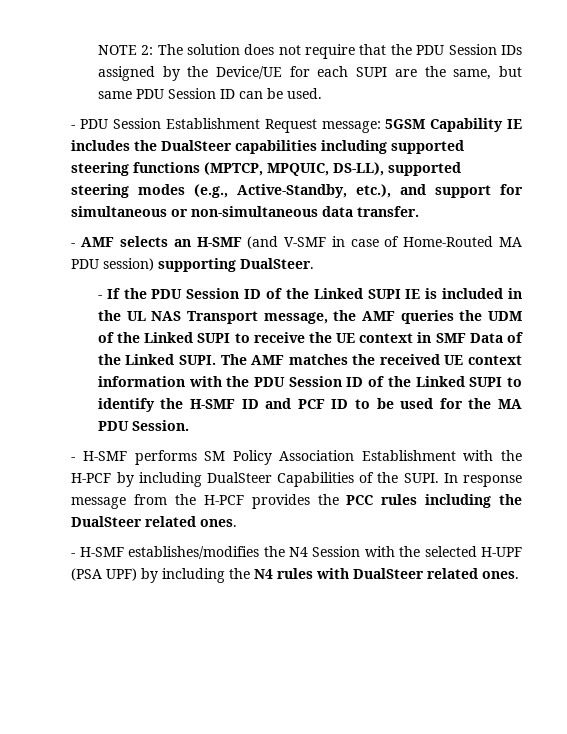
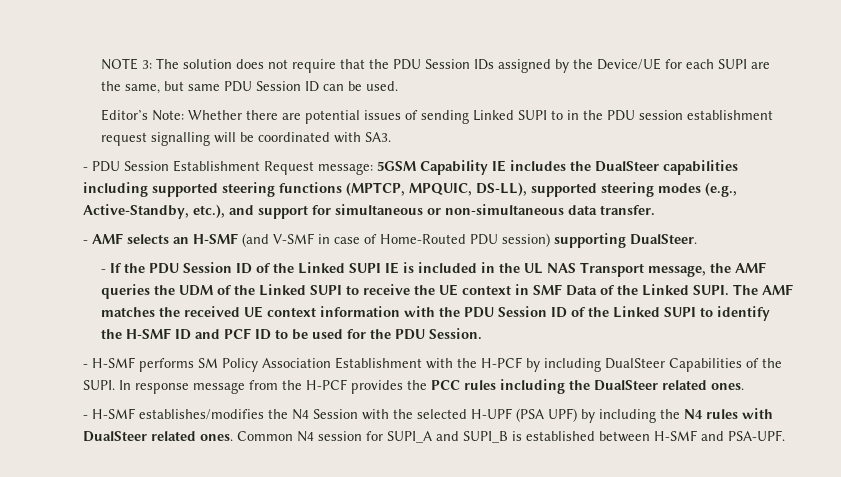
- NOTE 2: The solution does not require that the PDU Session IDs assigned by the Device/UE for each SUPI are the same, but same PDU Session ID can be used.
+ NOTE 3: The solution does not require that the PDU Session IDs assigned by the Device/UE for each SUPI are the same, but same PDU Session ID can be used.
+ Editor’s Note: Whether there are potential issues of sending Linked SUPI to in the PDU session establishment request signalling will be coordinated with SA3.
- - AMF selects an H-SMF (and V-SMF in case of Home-Routed MA PDU session) supporting DualSteer.
+ - AMF selects an H-SMF (and V-SMF in case of Home-Routed PDU session) supporting DualSteer.
- The AMF matches the received UE context information with the PDU Session ID of the Linked SUPI to identify the H-SMF ID and PCF ID to be used for the MA PDU Session.
+ The AMF matches the received UE context information with the PDU Session ID of the Linked SUPI to identify the H-SMF ID and PCF ID to be used for the PDU Session.
+ Common N4 session for SUPI_A and SUPI_B is established between H-SMF and PSA-UPF.

